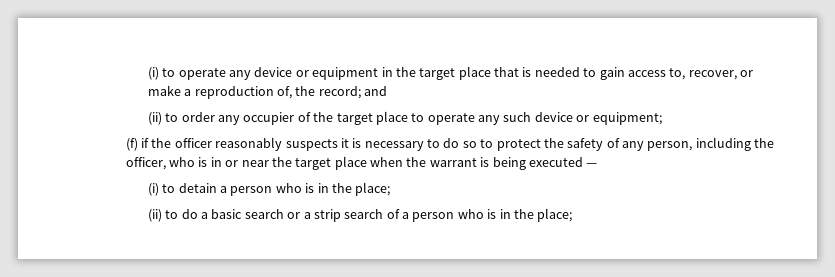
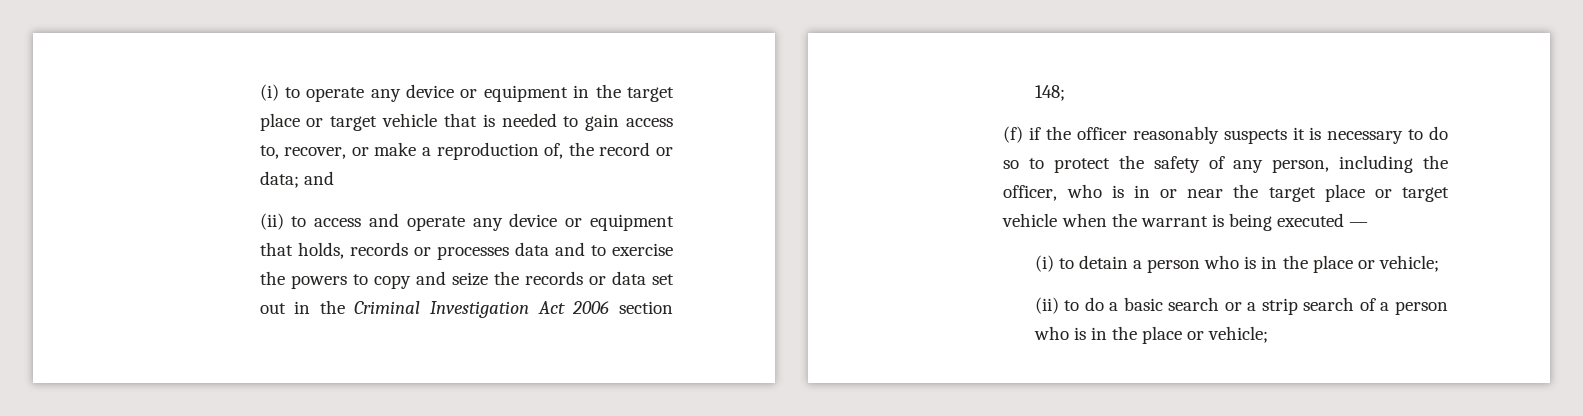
- (i) to operate any device or equipment in the target place that is needed to gain access to, recover, or make a reproduction of, the record; and
+ (i) to operate any device or equipment in the target place or target vehicle that is needed to gain access to, recover, or make a reproduction of, the record or data; and
- (ii) to order any occupier of the target place to operate any such device or equipment;
+ (ii) to access and operate any device or equipment that holds, records or processes data and to exercise the powers to copy and seize the records or data set out in the Criminal Investigation Act 2006 section 148;
- (f) if the officer reasonably suspects it is necessary to do so to protect the safety of any person, including the officer, who is in or near the target place when the warrant is being executed —
+ (f) if the officer reasonably suspects it is necessary to do so to protect the safety of any person, including the officer, who is in or near the target place or target vehicle when the warrant is being executed —
- (i) to detain a person who is in the place;
+ (i) to detain a person who is in the place or vehicle;
- (ii) to do a basic search or a strip search of a person who is in the place;
+ (ii) to do a basic search or a strip search of a person who is in the place or vehicle;

